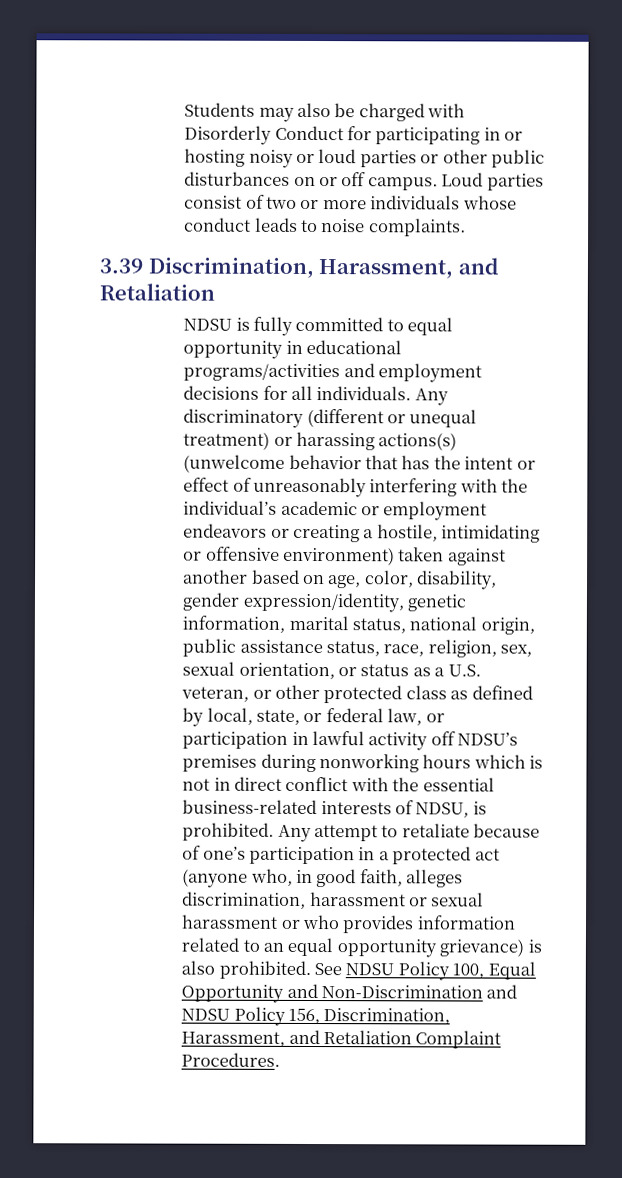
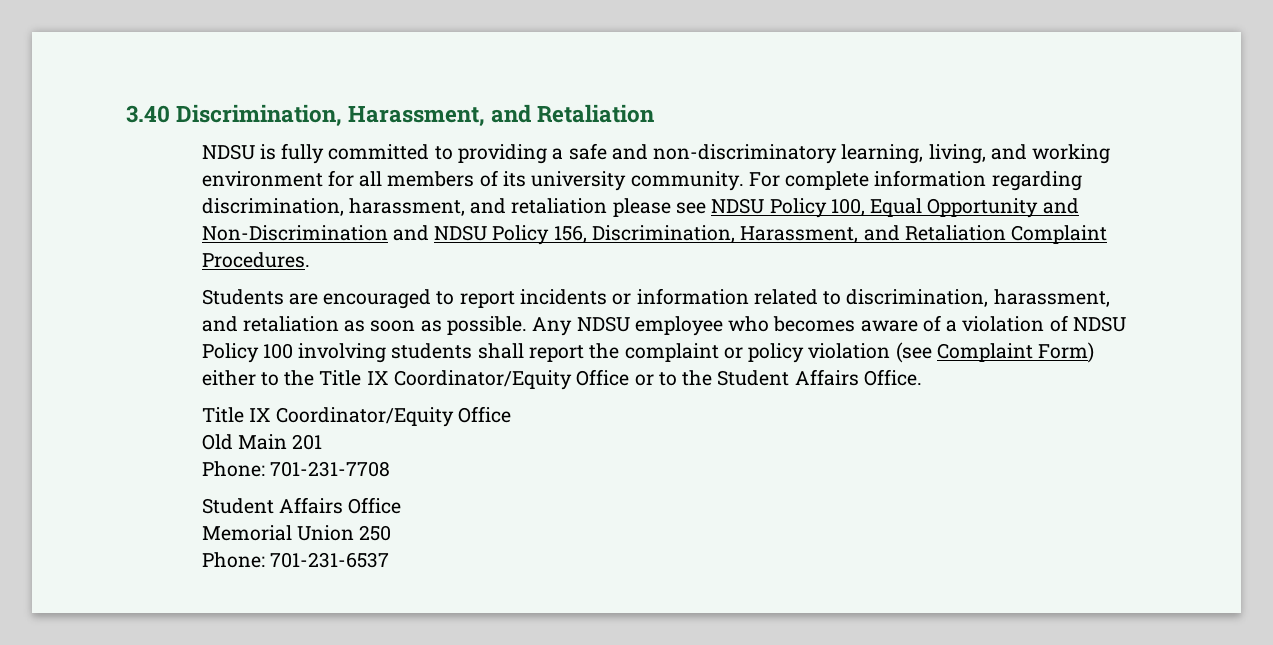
- Students may also be charged with Disorderly Conduct for participating in or hosting noisy or loud parties or other public disturbances on or off campus. Loud parties consist of two or more individuals whose conduct leads to noise complaints.
- 3.39 Discrimination, Harassment, and Retaliation
+ 3.40 Discrimination, Harassment, and Retaliation
- NDSU is fully committed to equal opportunity in educational programs/activities and employment decisions for all individuals. Any discriminatory (different or unequal treatment) or harassing actions(s) (unwelcome behavior that has the intent or effect of unreasonably interfering with the individual’s academic or employment endeavors or creating a hostile, intimidating or offensive environment) taken against another based on age, color, disability, gender expression/identity, genetic information, marital status, national origin, public assistance status, race, religion, sex, sexual orientation, or status as a U.S. veteran, or other protected class as defined by local, state, or federal law, or participation in lawful activity off NDSU’s premises during nonworking hours which is not in direct conflict with the essential business-related interests of NDSU, is prohibited. Any attempt to retaliate because of one’s participation in a protected act (anyone who, in good faith, alleges discrimination, harassment or sexual harassment or who provides information related to an equal opportunity grievance) is also prohibited. See NDSU Policy 100, Equal Opportunity and Non-Discrimination and NDSU Policy 156, Discrimination, Harassment, and Retaliation Complaint Procedures.
+ NDSU is fully committed to providing a safe and non-discriminatory learning, living, and working environment for all members of its university community. For complete information regarding discrimination, harassment, and retaliation please see NDSU Policy 100, Equal Opportunity and Non-Discrimination and NDSU Policy 156, Discrimination, Harassment, and Retaliation Complaint Procedures.
+ Students are encouraged to report incidents or information related to discrimination, harassment, and retaliation as soon as possible. Any NDSU employee who becomes aware of a violation of NDSU Policy 100 involving students shall report the complaint or policy violation (see Complaint Form) either to the Title IX Coordinator/Equity Office or to the Student Affairs Office.
+ Title IX Coordinator/Equity Office
+ Old Main 201
+ Phone: 701-231-7708
+ Student Affairs Office
+ Memorial Union 250
+ Phone: 701-231-6537

